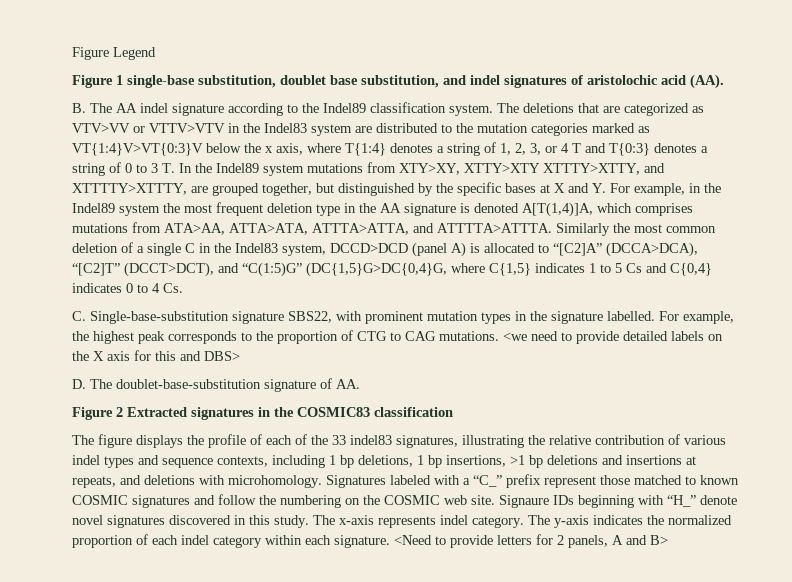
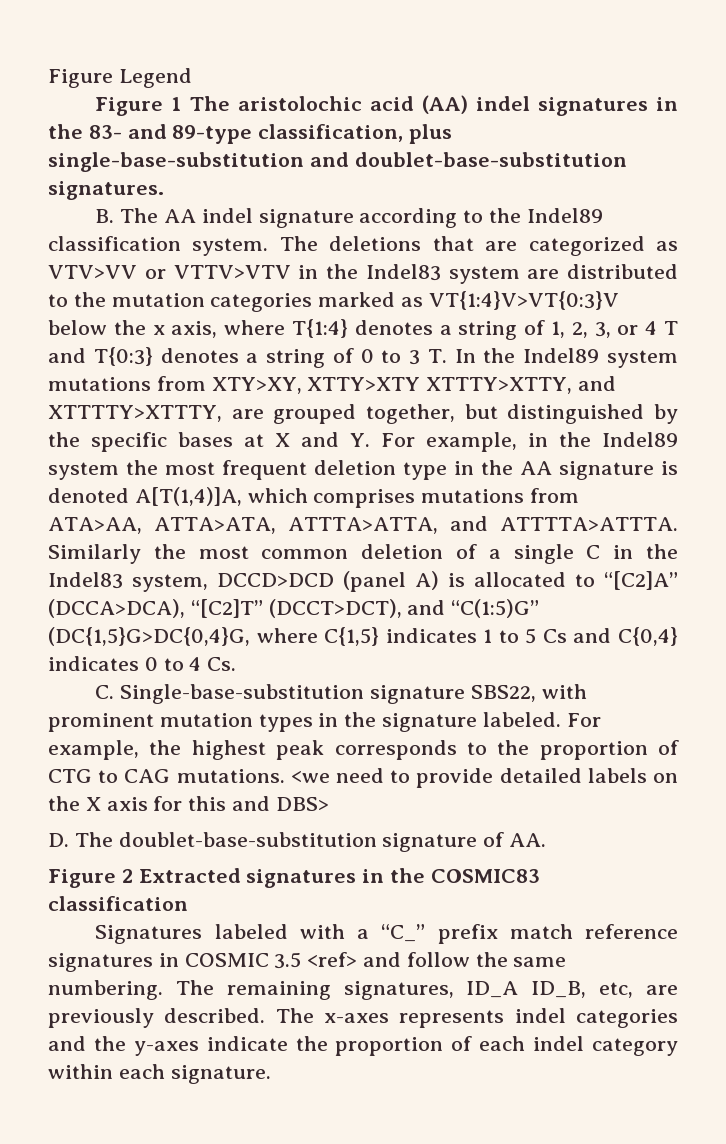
- Figure 1 single-base substitution, doublet base substitution, and indel signatures of aristolochic acid (AA).
+ Figure 1 The aristolochic acid (AA) indel signatures in the 83- and 89-type classification, plus single-base-substitution and doublet-base-substitution signatures.
- C. Single-base-substitution signature SBS22, with prominent mutation types in the signature labelled.
+ C. Single-base-substitution signature SBS22, with prominent mutation types in the signature labeled.
- The figure displays the profile of each of the 33 indel83 signatures, illustrating the relative contribution of various indel types and sequence contexts, including 1 bp deletions, 1 bp insertions, >1 bp deletions and insertions at repeats, and deletions with microhomology. Signatures labeled with a “C_” prefix represent those matched to known COSMIC signatures and follow the numbering on the COSMIC web site. Signaure IDs beginning with “H_” denote novel signatures discovered in this study. The x-axis represents indel category. The y-axis indicates the normalized proportion of each indel category within each signature. <Need to provide letters for 2 panels, A and B>
+ Signatures labeled with a “C_” prefix match reference signatures in COSMIC 3.5 <ref> and follow the same numbering. The remaining signatures, ID_A ID_B, etc, are previously described. The x-axes represents indel categories and the y-axes indicate the proportion of each indel category within each signature.

